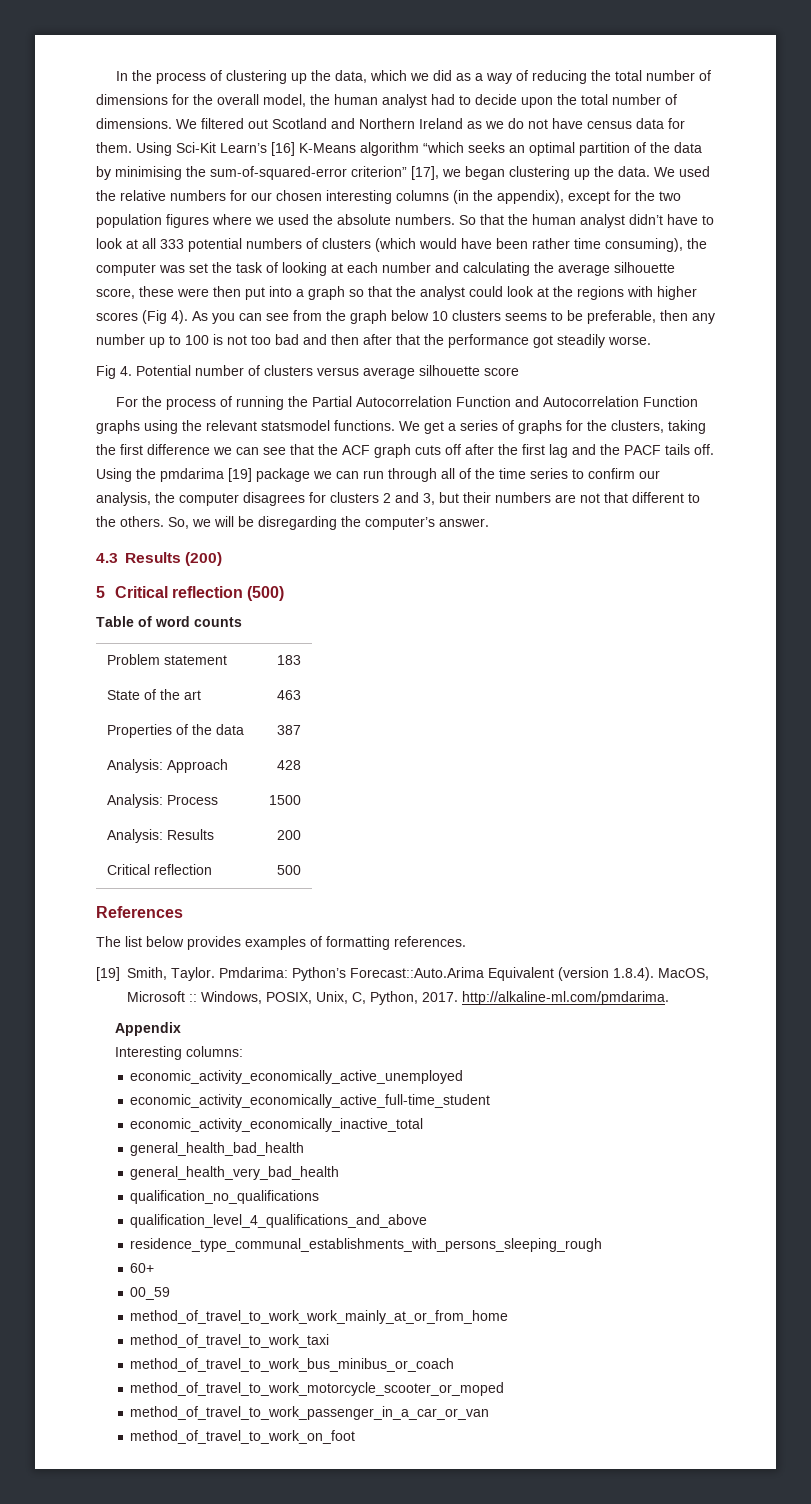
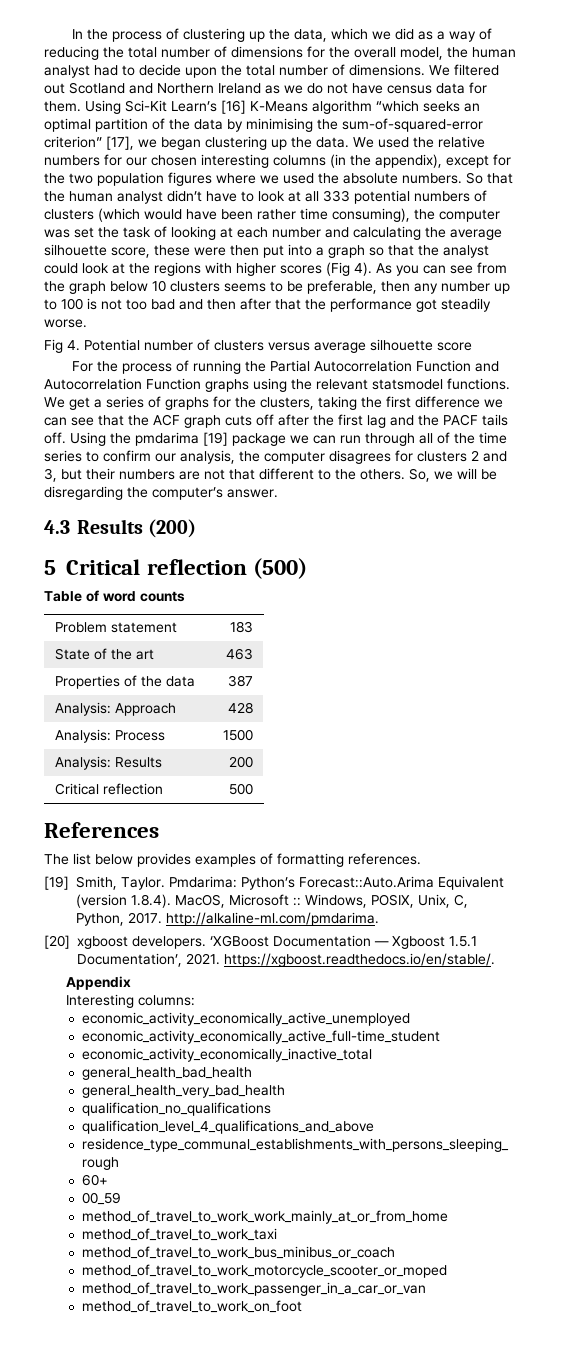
+ [20] xgboost developers. ‘XGBoost Documentation — Xgboost 1.5.1 Documentation’, 2021. https://xgboost.readthedocs.io/en/stable/.

